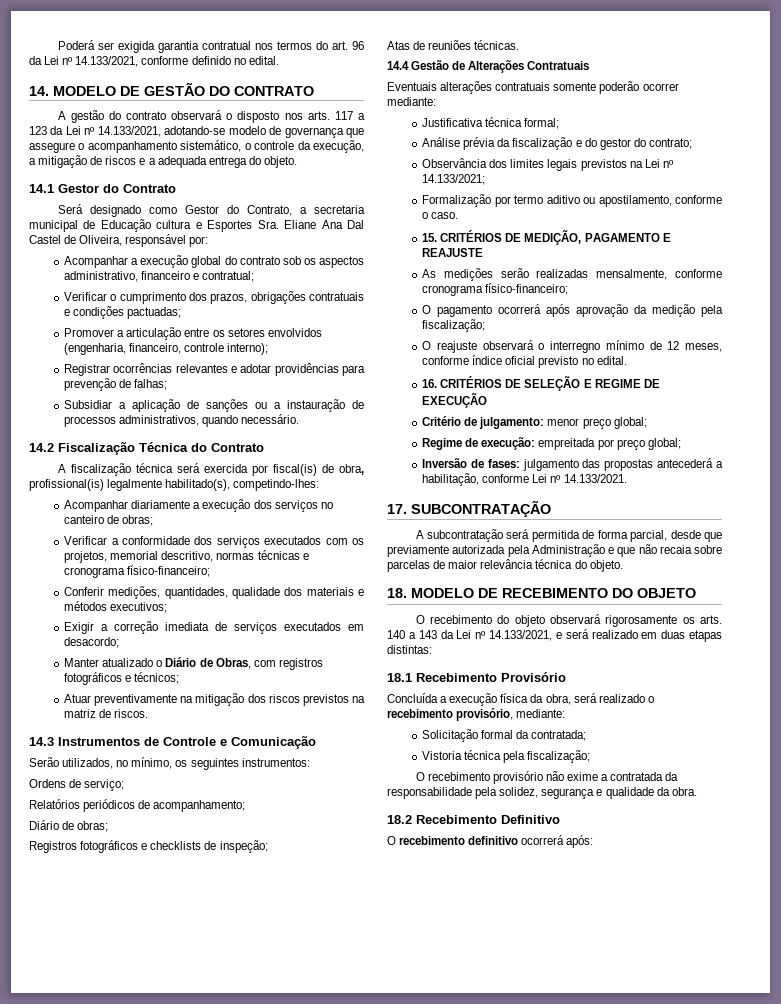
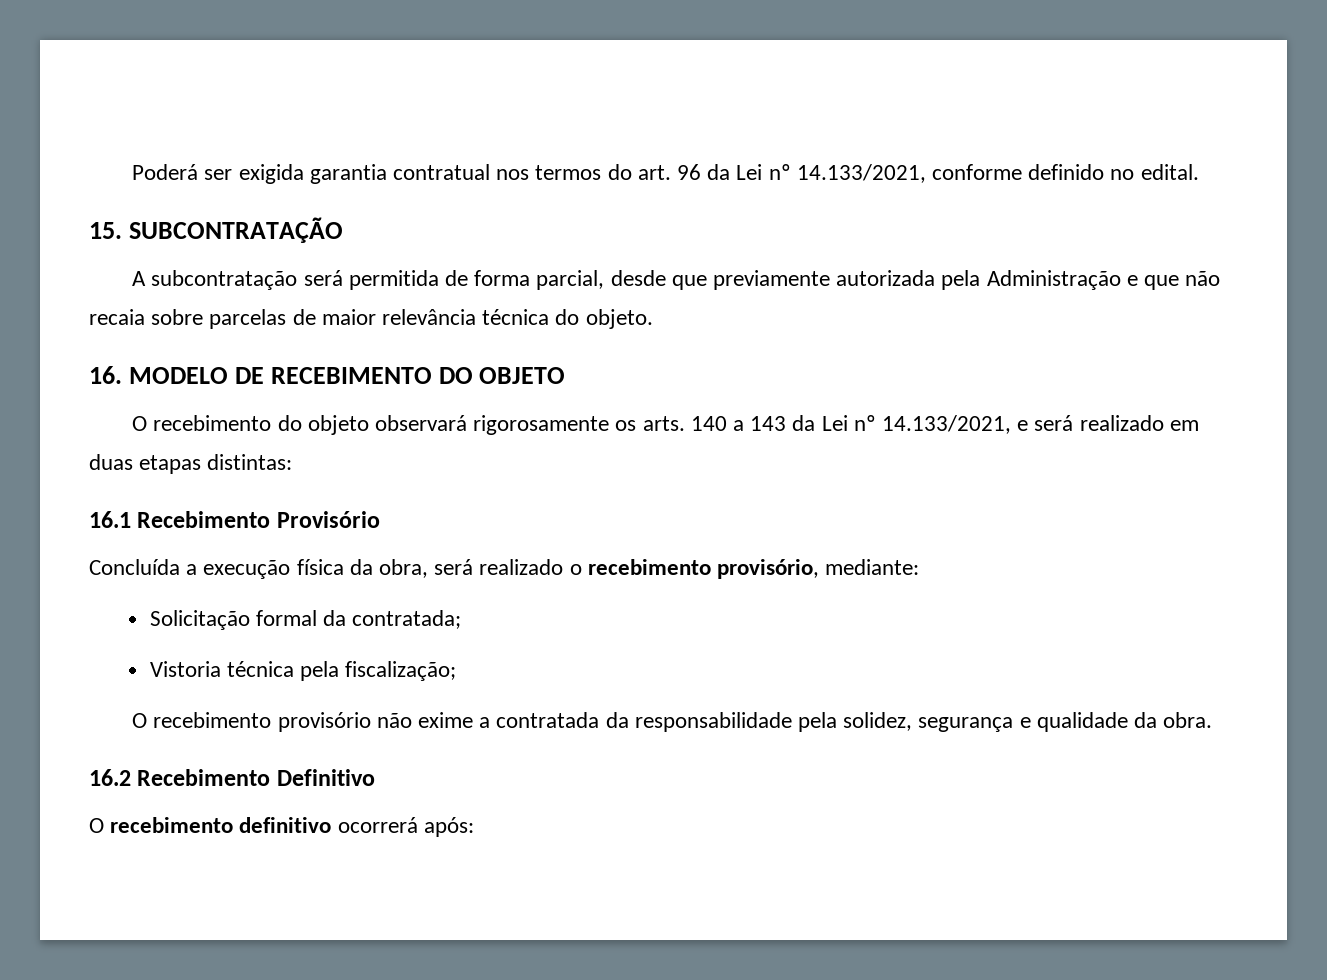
- 14. MODELO DE GESTÃO DO CONTRATO
- A gestão do contrato observará o disposto nos arts. 117 a 123 da Lei nº 14.133/2021, adotando-se modelo de governança que assegure o acompanhamento sistemático, o controle da execução, a mitigação de riscos e a adequada entrega do objeto.
- 14.1 Gestor do Contrato
- Será designado como Gestor do Contrato, a secretaria municipal de Educação cultura e Esportes Sra. Eliane Ana Dal Castel de Oliveira, responsável por:
- Acompanhar a execução global do contrato sob os aspectos administrativo, financeiro e contratual;
- Verificar o cumprimento dos prazos, obrigações contratuais e condições pactuadas;
- Promover a articulação entre os setores envolvidos (engenharia, financeiro, controle interno);
- Registrar ocorrências relevantes e adotar providências para prevenção de falhas;
- Subsidiar a aplicação de sanções ou a instauração de processos administrativos, quando necessário.
- 14.2 Fiscalização Técnica do Contrato
- A fiscalização técnica será exercida por fiscal(is) de obra, profissional(is) legalmente habilitado(s), competindo-lhes:
- Acompanhar diariamente a execução dos serviços no canteiro de obras;
- Verificar a conformidade dos serviços executados com os projetos, memorial descritivo, normas técnicas e cronograma físico-financeiro;
- Conferir medições, quantidades, qualidade dos materiais e métodos executivos;
- Exigir a correção imediata de serviços executados em desacordo;
- Manter atualizado o Diário de Obras, com registros fotográficos e técnicos;
- Atuar preventivamente na mitigação dos riscos previstos na matriz de riscos.
- 14.3 Instrumentos de Controle e Comunicação
- Serão utilizados, no mínimo, os seguintes instrumentos:
- Ordens de serviço;
- Relatórios periódicos de acompanhamento;
- Diário de obras;
- Registros fotográficos e checklists de inspeção;
- Atas de reuniões técnicas.
- 14.4 Gestão de Alterações Contratuais
- Eventuais alterações contratuais somente poderão ocorrer mediante:
- Justificativa técnica formal;
- Análise prévia da fiscalização e do gestor do contrato;
- Observância dos limites legais previstos na Lei nº 14.133/2021;
- Formalização por termo aditivo ou apostilamento, conforme o caso.
- 15. CRITÉRIOS DE MEDIÇÃO, PAGAMENTO E REAJUSTE
- As medições serão realizadas mensalmente, conforme cronograma físico-financeiro;
- O pagamento ocorrerá após aprovação da medição pela fiscalização;
- O reajuste observará o interregno mínimo de 12 meses, conforme índice oficial previsto no edital.
- 16. CRITÉRIOS DE SELEÇÃO E REGIME DE EXECUÇÃO
- Critério de julgamento: menor preço global;
- Regime de execução: empreitada por preço global;
- Inversão de fases: julgamento das propostas antecederá a habilitação, conforme Lei nº 14.133/2021.
- 17. SUBCONTRATAÇÃO
+ 15. SUBCONTRATAÇÃO
- 18. MODELO DE RECEBIMENTO DO OBJETO
+ 16. MODELO DE RECEBIMENTO DO OBJETO
- 18.1 Recebimento Provisório
+ 16.1 Recebimento Provisório
- 18.2 Recebimento Definitivo
+ 16.2 Recebimento Definitivo

